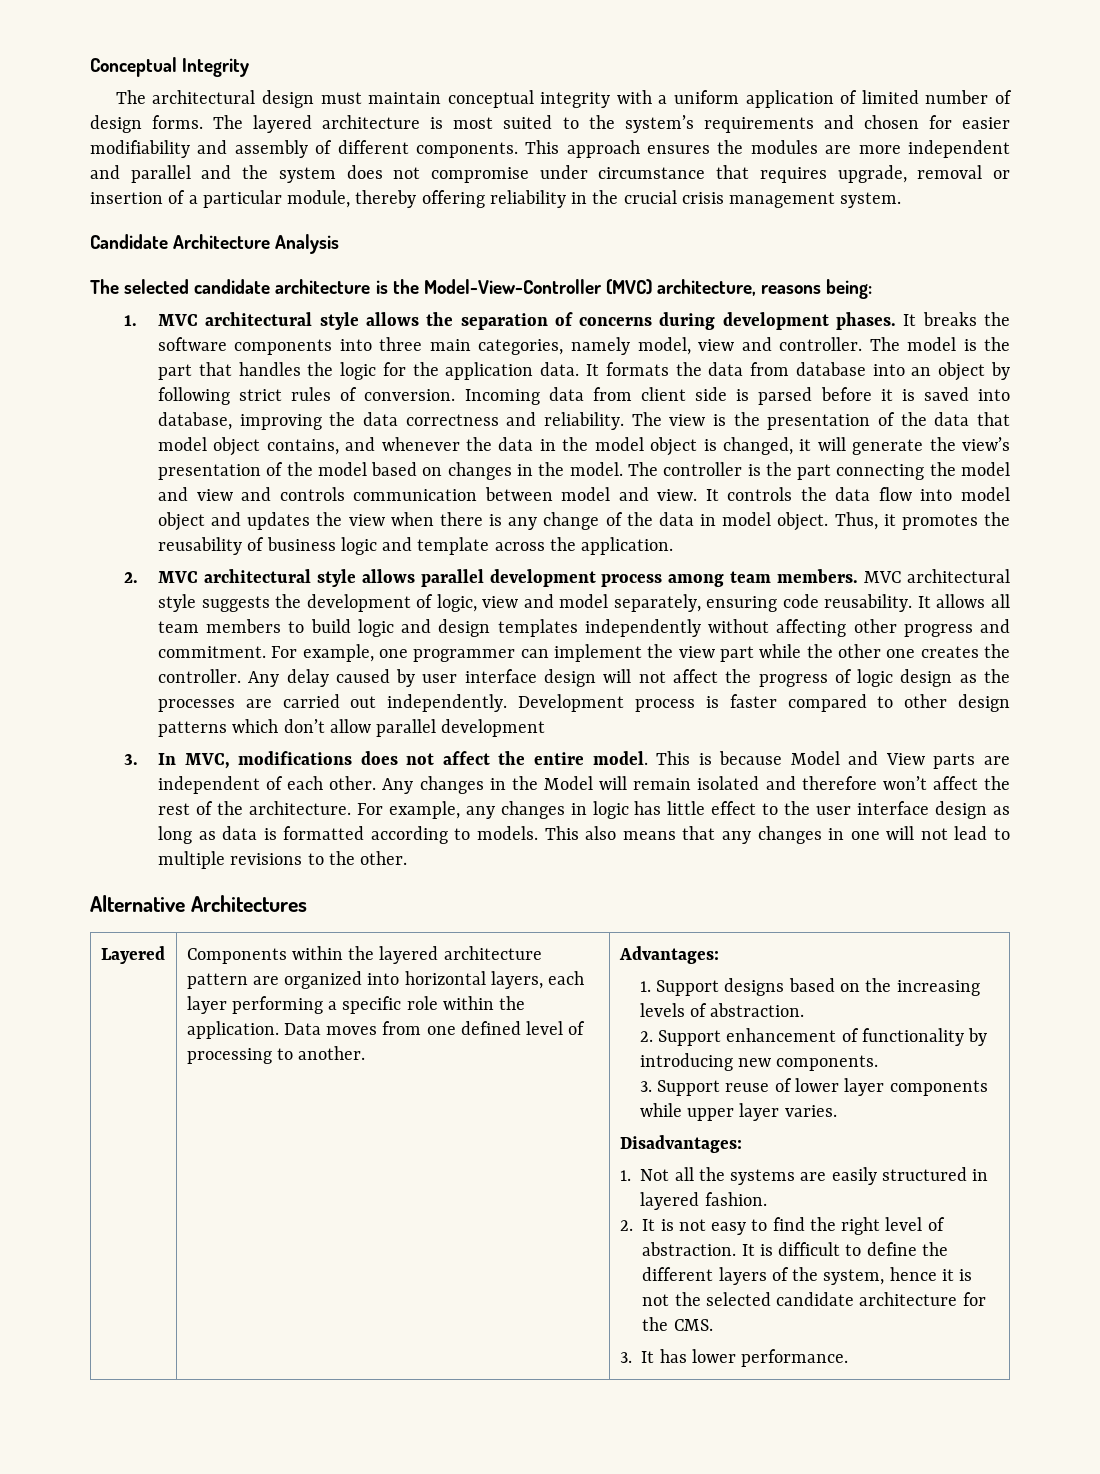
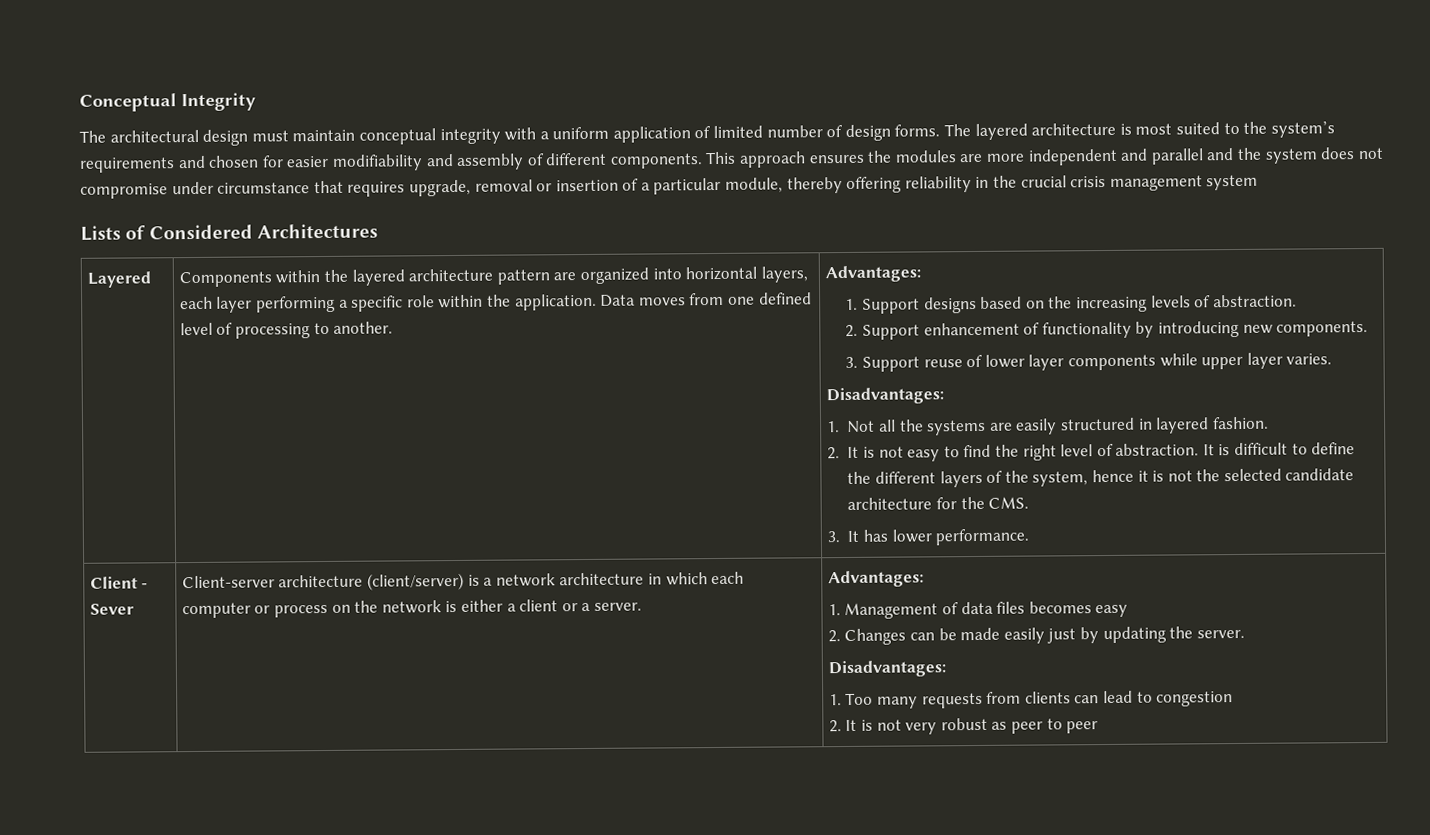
- This approach ensures the modules are more independent and parallel and the system does not compromise under circumstance that requires upgrade, removal or insertion of a particular module, thereby offering reliability in the crucial crisis management system.
- Candidate Architecture Analysis
- The selected candidate architecture is the Model-View-Controller (MVC) architecture, reasons being:
- 1. MVC architectural style allows the separation of concerns during development phases. It breaks the software components into three main categories, namely model, view and controller. The model is the part that handles the logic for the application data. It formats the data from database into an object by following strict rules of conversion. Incoming data from client side is parsed before it is saved into database, improving the data correctness and reliability. The view is the presentation of the data that model object contains, and whenever the data in the model object is changed, it will generate the view’s presentation of the model based on changes in the model. The controller is the part connecting the model and view and controls communication between model and view. It controls the data flow into model object and updates the view when there is any change of the data in model object. Thus, it promotes the reusability of business logic and template across the application.
- 2. MVC architectural style allows parallel development process among team members. MVC architectural style suggests the development of logic, view and model separately, ensuring code reusability. It allows all team members to build logic and design templates independently without affecting other progress and commitment. For example, one programmer can implement the view part while the other one creates the controller. Any delay caused by user interface design will not affect the progress of logic design as the processes are carried out independently. Development process is faster compared to other design patterns which don’t allow parallel development
- 3. In MVC, modifications does not affect the entire model. This is because Model and View parts are independent of each other. Any changes in the Model will remain isolated and therefore won’t affect the rest of the architecture. For example, any changes in logic has little effect to the user interface design as long as data is formatted according to models. This also means that any changes in one will not lead to multiple revisions to the other.
- Alternative Architectures
+ This approach ensures the modules are more independent and parallel and the system does not compromise under circumstance that requires upgrade, removal or insertion of a particular module, thereby offering reliability in the crucial crisis management system
+ Lists of Considered Architectures
+ Client - Sever | Client-server architecture (client/server) is a network architecture in which each computer or process on the network is either a client or a server. | Advantages:
+ 1. Management of data files becomes easy
+ 2. Changes can be made easily just by updating the server.
+ Disadvantages:
+ 1. Too many requests from clients can lead to congestion
+ 2. It is not very robust as peer to peer

